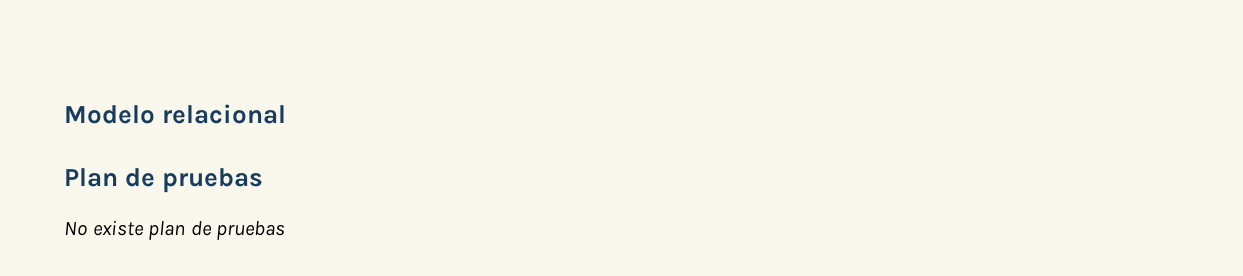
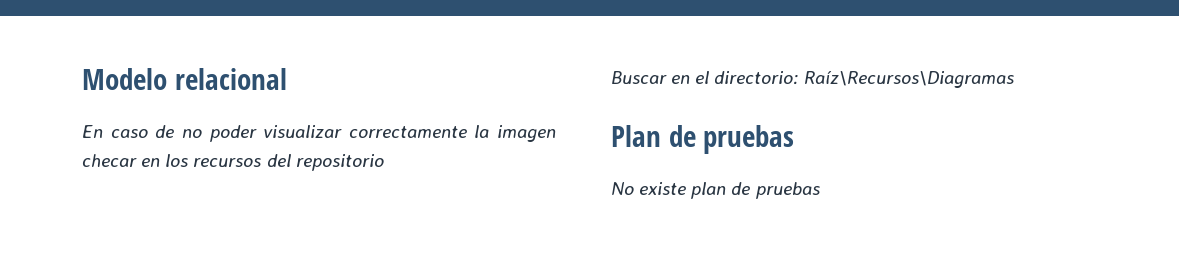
+ En caso de no poder visualizar correctamente la imagen checar en los recursos del repositorio
+ Buscar en el directorio: Raíz\Recursos\Diagramas

